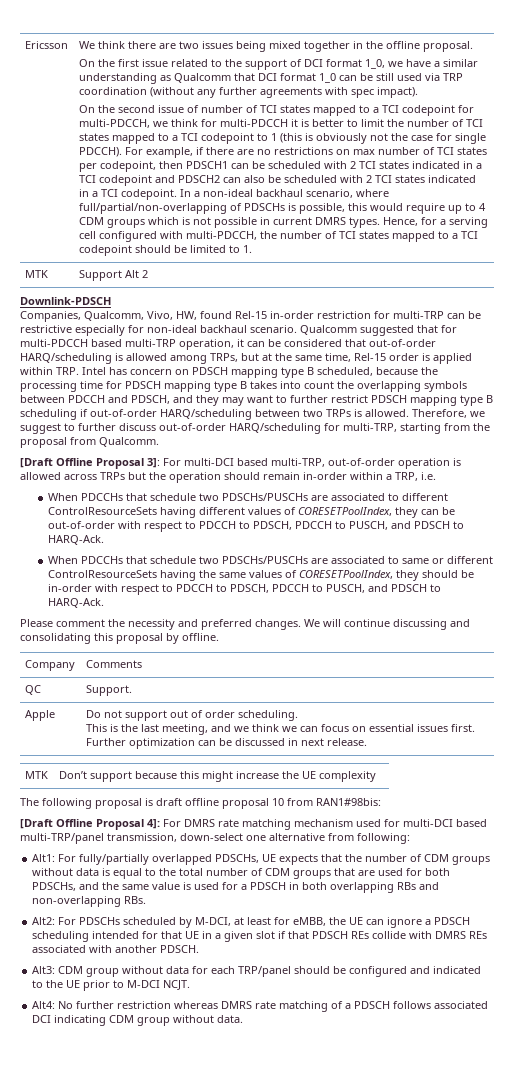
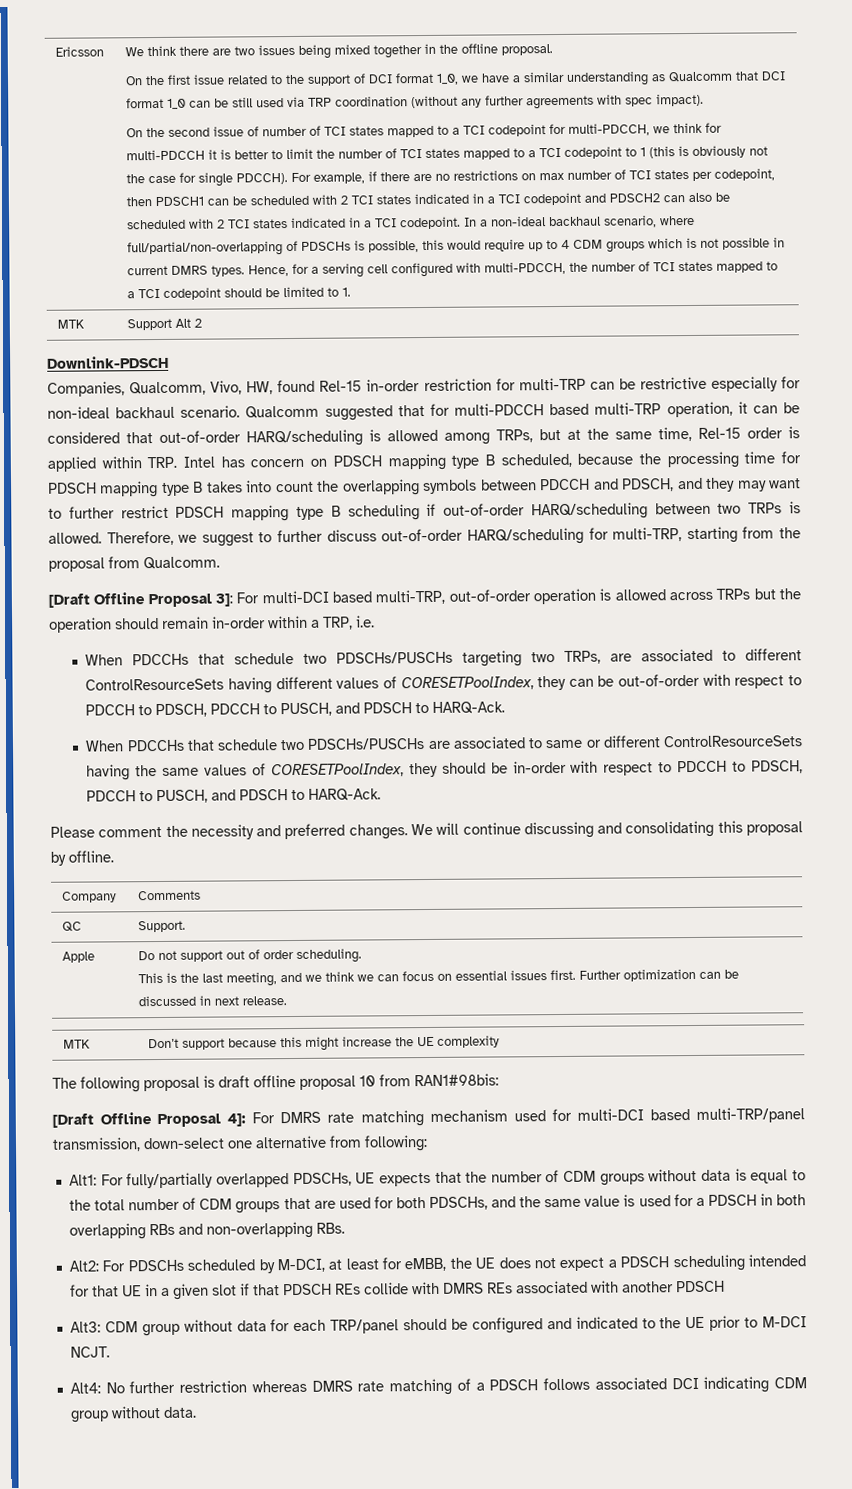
- When PDCCHs that schedule two PDSCHs/PUSCHs are associated to different ControlResourceSets having different values of CORESETPoolIndex, they can be out-of-order with respect to PDCCH to PDSCH, PDCCH to PUSCH, and PDSCH to HARQ-Ack.
+ When PDCCHs that schedule two PDSCHs/PUSCHs targeting two TRPs, are associated to different ControlResourceSets having different values of CORESETPoolIndex, they can be out-of-order with respect to PDCCH to PDSCH, PDCCH to PUSCH, and PDSCH to HARQ-Ack.
- Alt2: For PDSCHs scheduled by M-DCI, at least for eMBB, the UE can ignore a PDSCH scheduling intended for that UE in a given slot if that PDSCH REs collide with DMRS REs associated with another PDSCH.
+ Alt2: For PDSCHs scheduled by M-DCI, at least for eMBB, the UE does not expect a PDSCH scheduling intended for that UE in a given slot if that PDSCH REs collide with DMRS REs associated with another PDSCH

